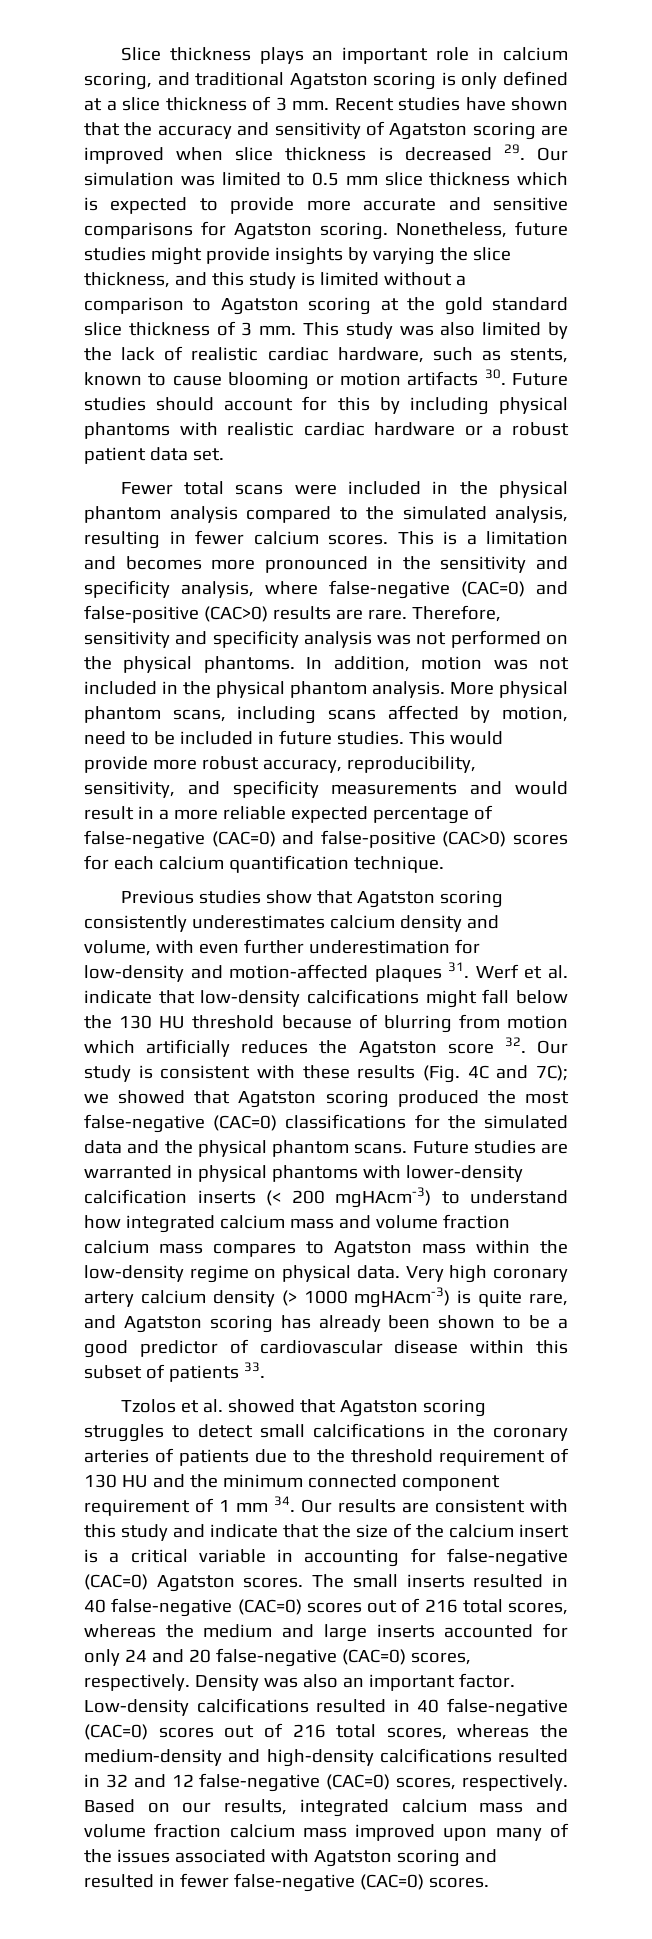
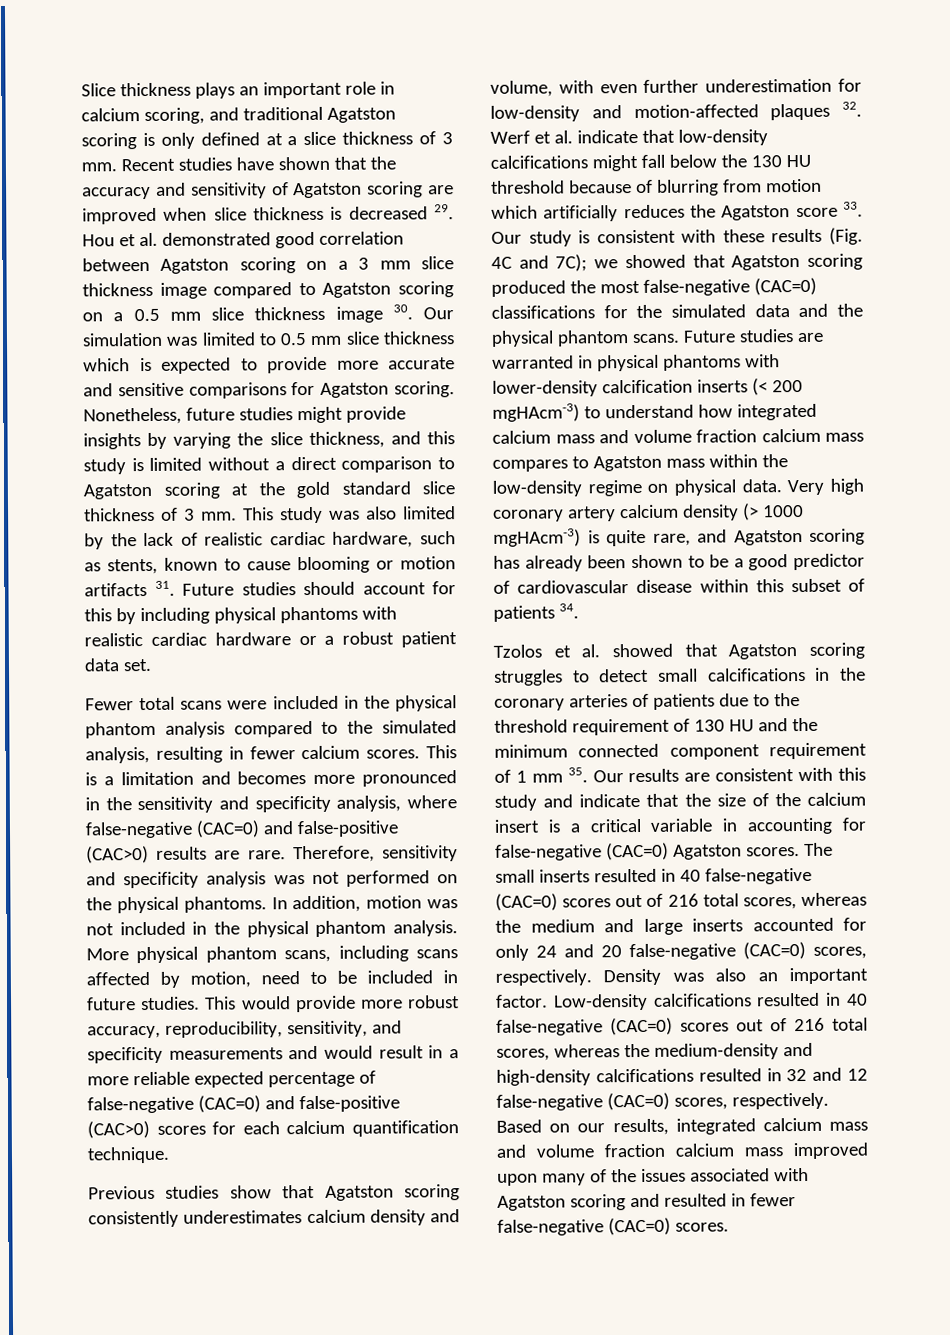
- Recent studies have shown that the accuracy and sensitivity of Agatston scoring are improved when slice thickness is decreased 29. Our simulation was limited to 0.5 mm slice thickness which is expected to provide more accurate and sensitive comparisons for Agatston scoring.
+ Recent studies have shown that the accuracy and sensitivity of Agatston scoring are improved when slice thickness is decreased 29. Hou et al. demonstrated good correlation between Agatston scoring on a 3 mm slice thickness image compared to Agatston scoring on a 0.5 mm slice thickness image 30. Our simulation was limited to 0.5 mm slice thickness which is expected to provide more accurate and sensitive comparisons for Agatston scoring.
- Nonetheless, future studies might provide insights by varying the slice thickness, and this study is limited without a comparison to Agatston scoring at the gold standard slice thickness of 3 mm.
+ Nonetheless, future studies might provide insights by varying the slice thickness, and this study is limited without a direct comparison to Agatston scoring at the gold standard slice thickness of 3 mm.
- This study was also limited by the lack of realistic cardiac hardware, such as stents, known to cause blooming or motion artifacts 30. Future studies should account for this by including physical phantoms with realistic cardiac hardware or a robust patient data set.
+ This study was also limited by the lack of realistic cardiac hardware, such as stents, known to cause blooming or motion artifacts 31. Future studies should account for this by including physical phantoms with realistic cardiac hardware or a robust patient data set.
- Previous studies show that Agatston scoring consistently underestimates calcium density and volume, with even further underestimation for low-density and motion-affected plaques 31. Werf et al. indicate that low-density calcifications might fall below the 130 HU threshold because of blurring from motion which artificially reduces the Agatston score 32. Our study is consistent with these results (Fig. 4C and 7C);
+ Previous studies show that Agatston scoring consistently underestimates calcium density and volume, with even further underestimation for low-density and motion-affected plaques 32. Werf et al. indicate that low-density calcifications might fall below the 130 HU threshold because of blurring from motion which artificially reduces the Agatston score 33. Our study is consistent with these results (Fig. 4C and 7C);
- Very high coronary artery calcium density (> 1000 mgHAcm-3) is quite rare, and Agatston scoring has already been shown to be a good predictor of cardiovascular disease within this subset of patients 33.
+ Very high coronary artery calcium density (> 1000 mgHAcm-3) is quite rare, and Agatston scoring has already been shown to be a good predictor of cardiovascular disease within this subset of patients 34.
- Tzolos et al. showed that Agatston scoring struggles to detect small calcifications in the coronary arteries of patients due to the threshold requirement of 130 HU and the minimum connected component requirement of 1 mm 34. Our results are consistent with this study and indicate that the size of the calcium insert is a critical variable in accounting for false-negative (CAC=0) Agatston scores.
+ Tzolos et al. showed that Agatston scoring struggles to detect small calcifications in the coronary arteries of patients due to the threshold requirement of 130 HU and the minimum connected component requirement of 1 mm 35. Our results are consistent with this study and indicate that the size of the calcium insert is a critical variable in accounting for false-negative (CAC=0) Agatston scores.

